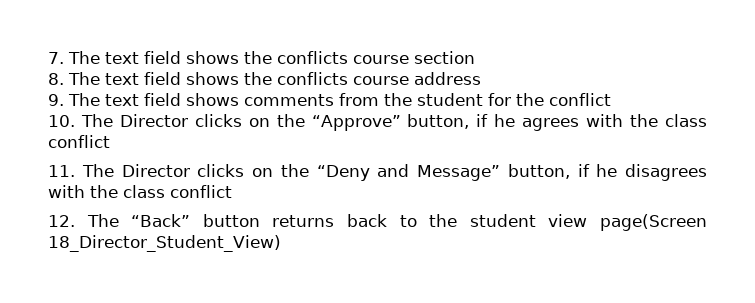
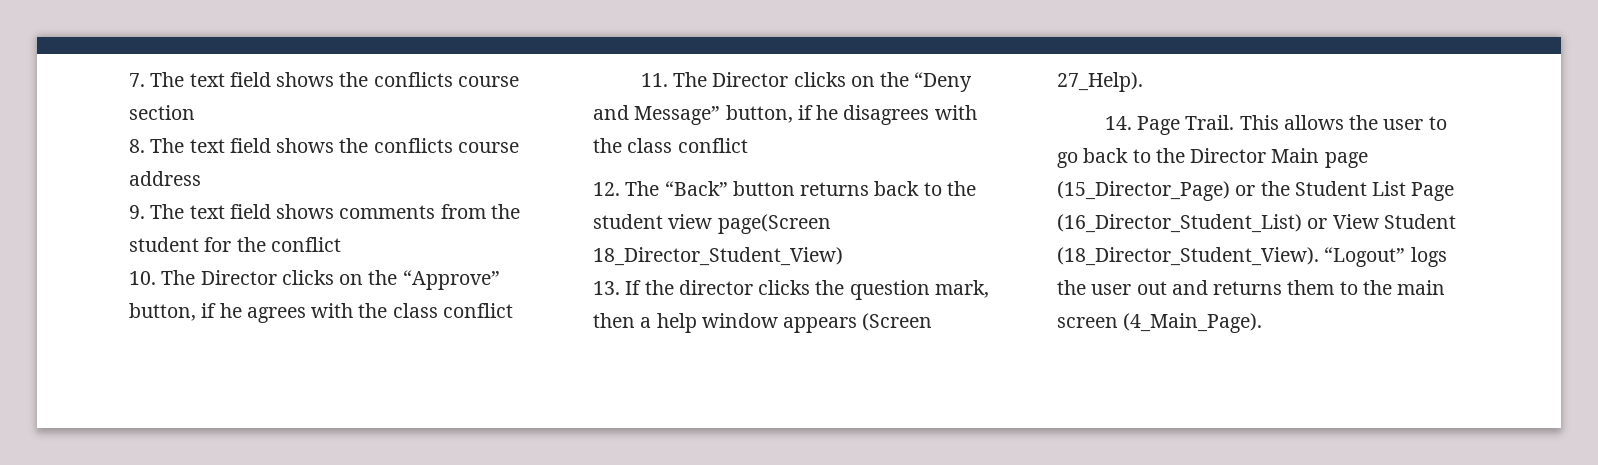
+ 13. If the director clicks the question mark, then a help window appears (Screen 27_Help).
+ 14. Page Trail. This allows the user to go back to the Director Main page (15_Director_Page) or the Student List Page (16_Director_Student_List) or View Student (18_Director_Student_View). “Logout” logs the user out and returns them to the main screen (4_Main_Page).

